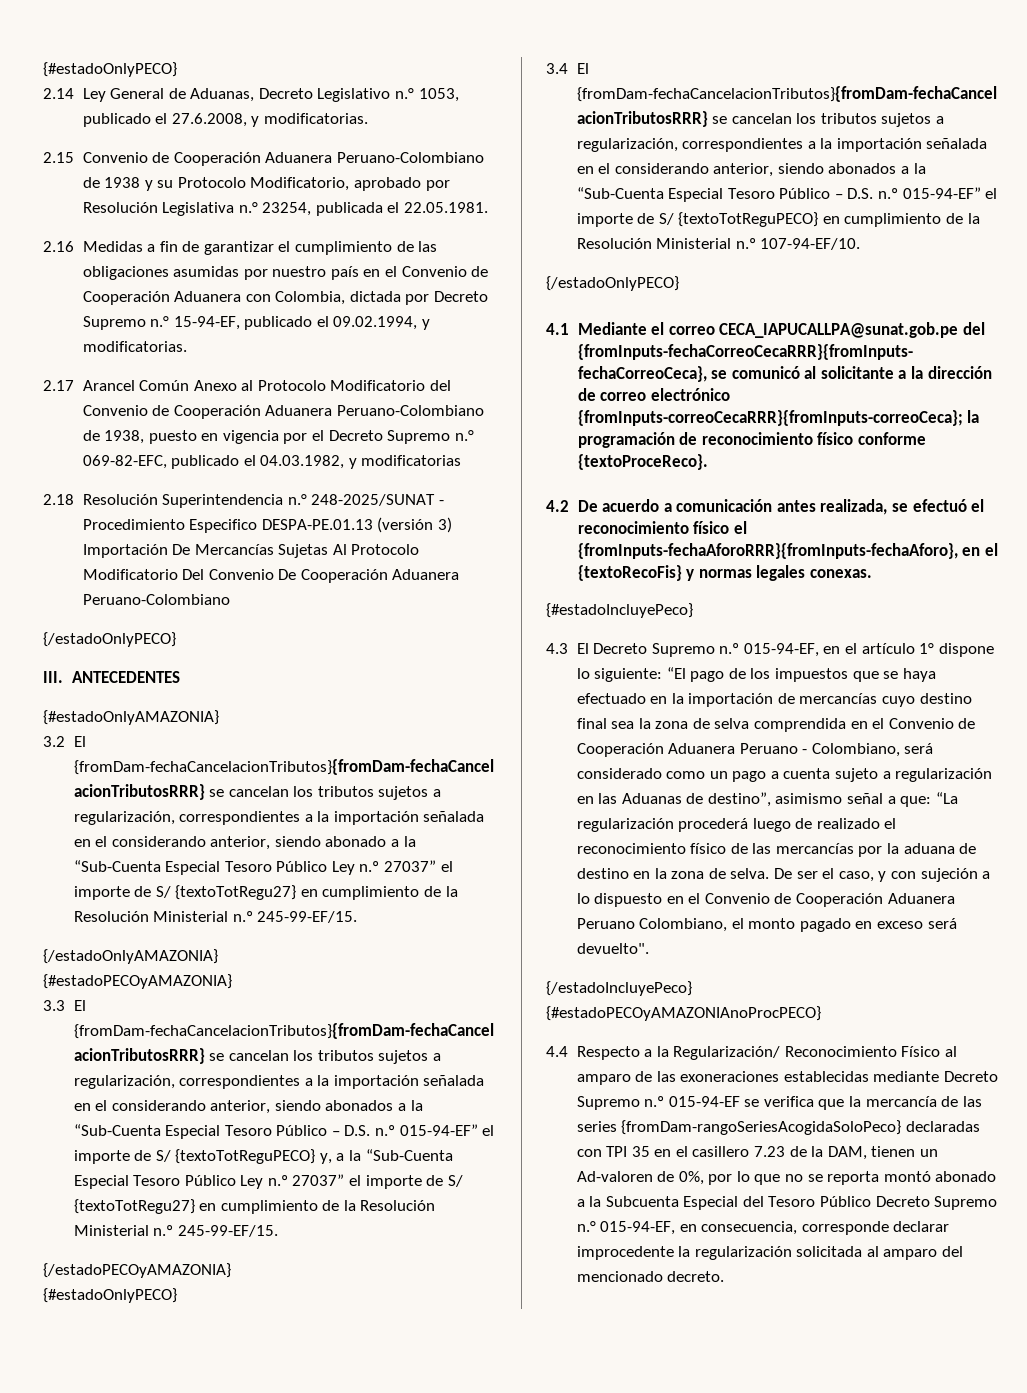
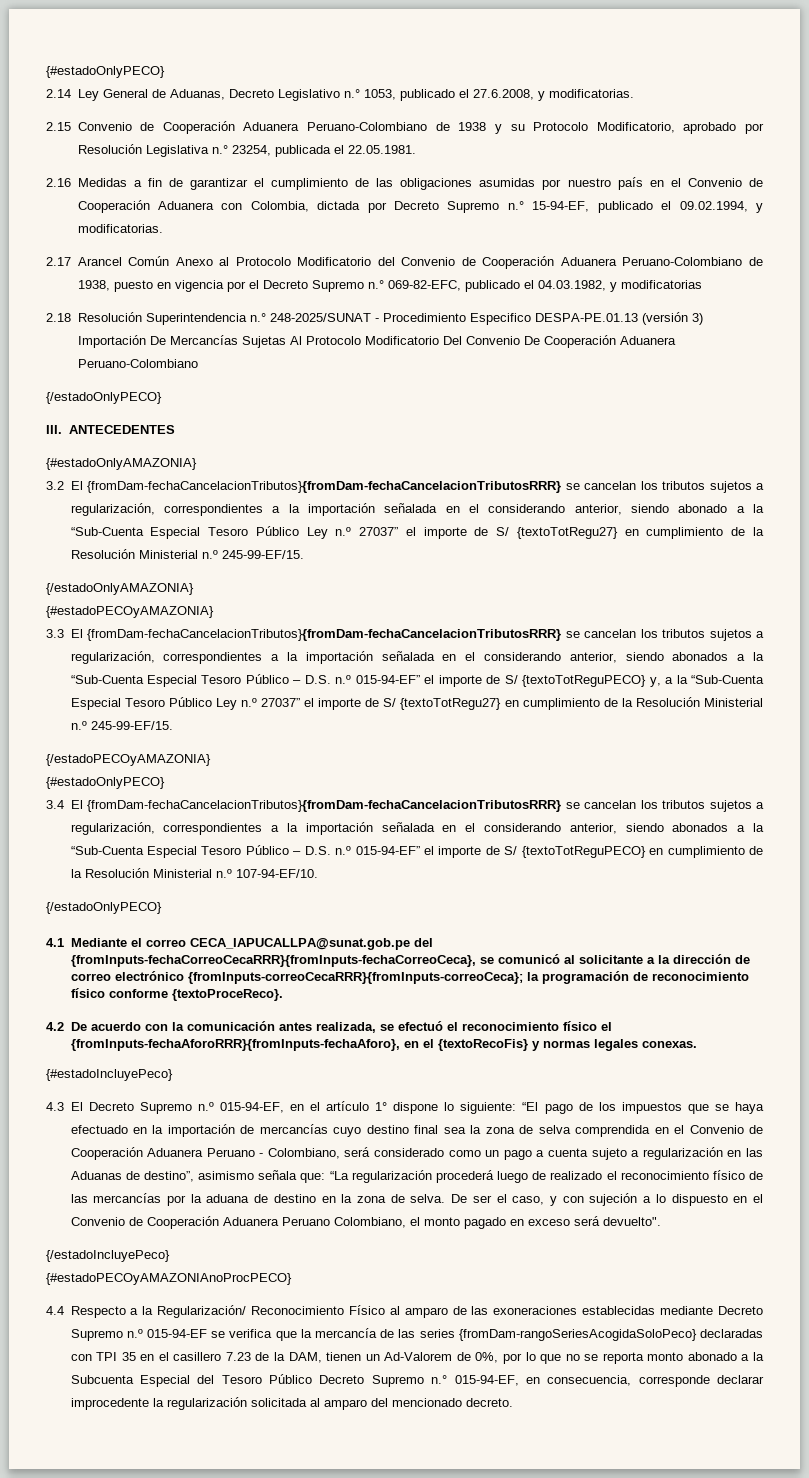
- 4.2 De acuerdo a comunicación antes realizada, se efectuó el reconocimiento físico el {fromInputs-fechaAforoRRR}{fromInputs-fechaAforo}, en el {textoRecoFis} y normas legales conexas.
+ 4.2 De acuerdo con la comunicación antes realizada, se efectuó el reconocimiento físico el {fromInputs-fechaAforoRRR}{fromInputs-fechaAforo}, en el {textoRecoFis} y normas legales conexas.
- “El pago de los impuestos que se haya efectuado en la importación de mercancías cuyo destino final sea la zona de selva comprendida en el Convenio de Cooperación Aduanera Peruano - Colombiano, será considerado como un pago a cuenta sujeto a regularización en las Aduanas de destino”, asimismo señal a que:
+ “El pago de los impuestos que se haya efectuado en la importación de mercancías cuyo destino final sea la zona de selva comprendida en el Convenio de Cooperación Aduanera Peruano - Colombiano, será considerado como un pago a cuenta sujeto a regularización en las Aduanas de destino”, asimismo señala que:
- 4.4 Respecto a la Regularización/ Reconocimiento Físico al amparo de las exoneraciones establecidas mediante Decreto Supremo n.º 015-94-EF se verifica que la mercancía de las series {fromDam-rangoSeriesAcogidaSoloPeco} declaradas con TPI 35 en el casillero 7.23 de la DAM, tienen un Ad-valoren de 0%, por lo que no se reporta montó abonado a la Subcuenta Especial del Tesoro Público Decreto Supremo n.° 015-94-EF, en consecuencia, corresponde declarar improcedente la regularización solicitada al amparo del mencionado decreto.
+ 4.4 Respecto a la Regularización/ Reconocimiento Físico al amparo de las exoneraciones establecidas mediante Decreto Supremo n.º 015-94-EF se verifica que la mercancía de las series {fromDam-rangoSeriesAcogidaSoloPeco} declaradas con TPI 35 en el casillero 7.23 de la DAM, tienen un Ad-Valorem de 0%, por lo que no se reporta monto abonado a la Subcuenta Especial del Tesoro Público Decreto Supremo n.° 015-94-EF, en consecuencia, corresponde declarar improcedente la regularización solicitada al amparo del mencionado decreto.

